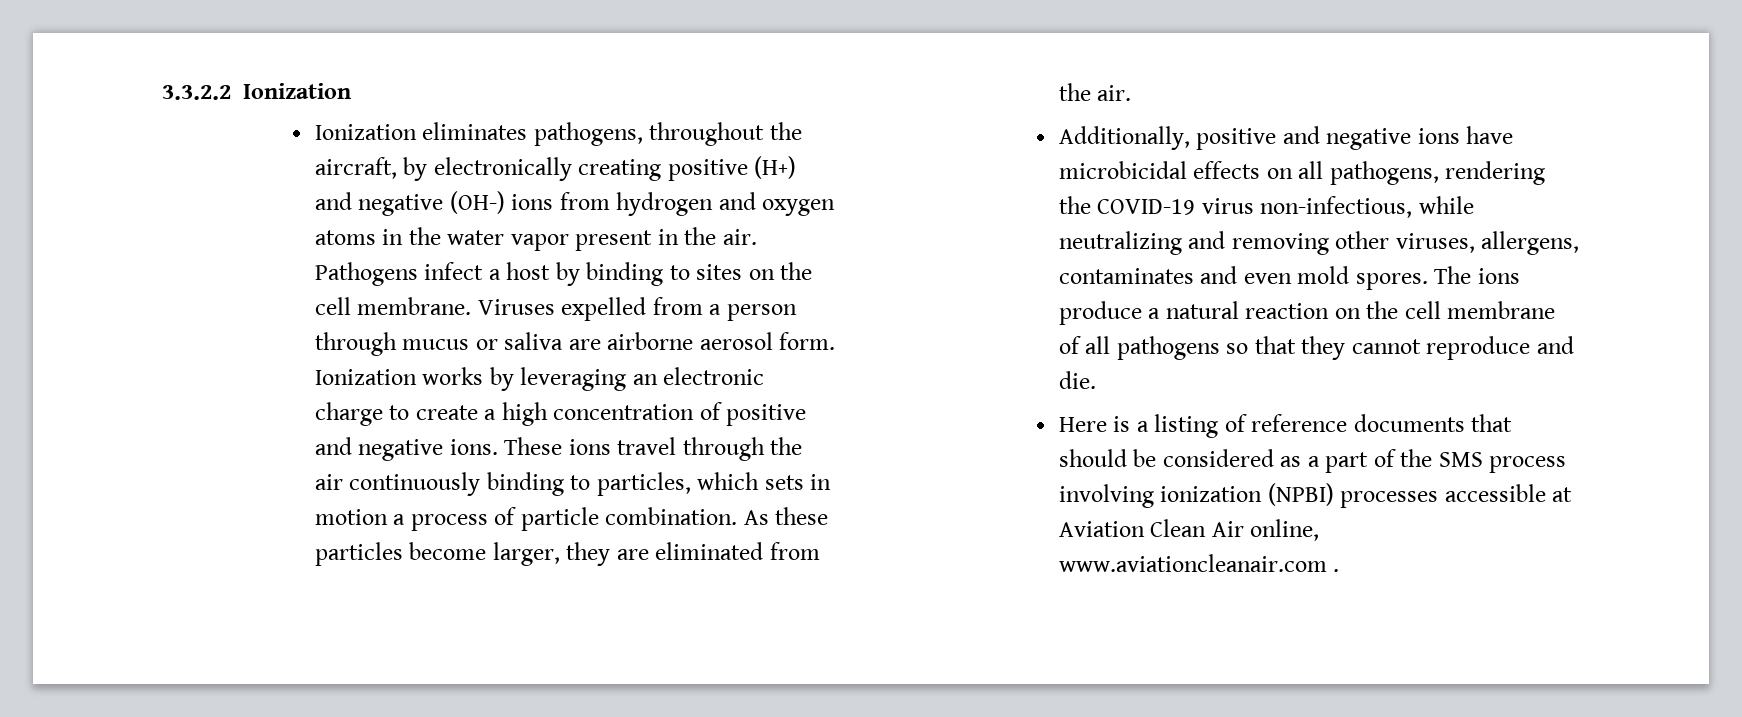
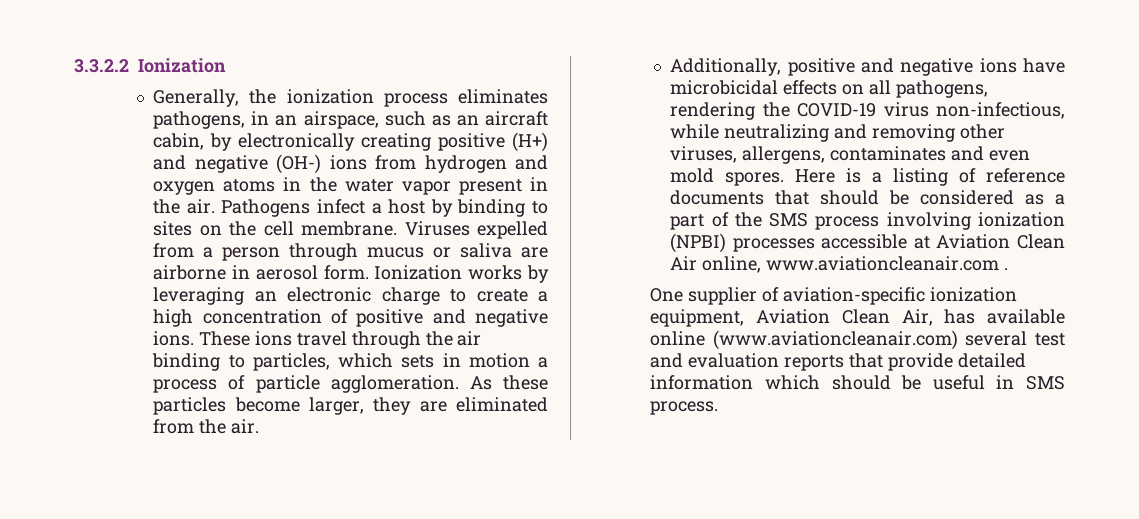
- Ionization eliminates pathogens, throughout the aircraft, by electronically creating positive (H+) and negative (OH-) ions from hydrogen and oxygen atoms in the water vapor present in the air.
+ Generally, the ionization process eliminates pathogens, in an airspace, such as an aircraft cabin, by electronically creating positive (H+) and negative (OH-) ions from hydrogen and oxygen atoms in the water vapor present in the air.
- Viruses expelled from a person through mucus or saliva are airborne aerosol form.
+ Viruses expelled from a person through mucus or saliva are airborne in aerosol form.
- These ions travel through the air continuously binding to particles, which sets in motion a process of particle combination.
+ These ions travel through the air binding to particles, which sets in motion a process of particle agglomeration.
- Additionally, positive and negative ions have microbicidal effects on all pathogens, rendering the COVID-19 virus non-infectious, while neutralizing and removing other viruses, allergens, contaminates and even mold spores. The ions produce a natural reaction on the cell membrane of all pathogens so that they cannot reproduce and die.
- Here is a listing of reference documents that should be considered as a part of the SMS process involving ionization (NPBI) processes accessible at Aviation Clean Air online, www.aviationcleanair.com .
+ Additionally, positive and negative ions have microbicidal effects on all pathogens, rendering the COVID-19 virus non-infectious, while neutralizing and removing other viruses, allergens, contaminates and even mold spores. Here is a listing of reference documents that should be considered as a part of the SMS process involving ionization (NPBI) processes accessible at Aviation Clean Air online, www.aviationcleanair.com .
+ One supplier of aviation-specific ionization equipment, Aviation Clean Air, has available online (www.aviationcleanair.com) several test and evaluation reports that provide detailed information which should be useful in SMS process.

